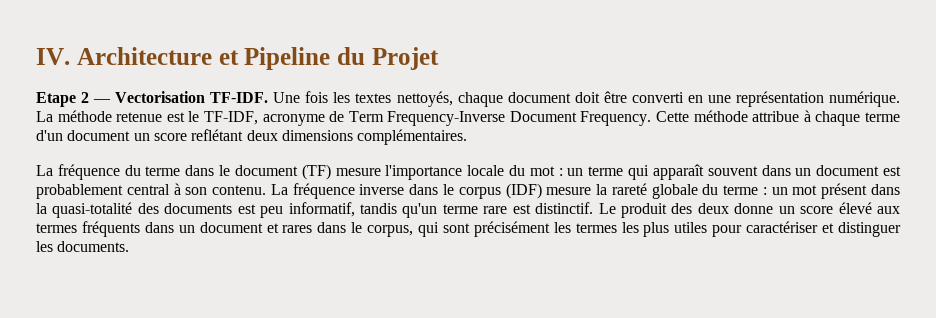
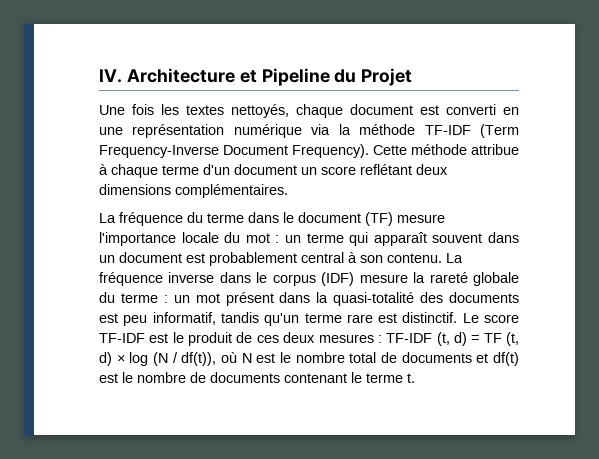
- Etape 2 — Vectorisation TF-IDF. Une fois les textes nettoyés, chaque document doit être converti en une représentation numérique. La méthode retenue est le TF-IDF, acronyme de Term Frequency-Inverse Document Frequency.
+ Une fois les textes nettoyés, chaque document est converti en une représentation numérique via la méthode TF-IDF (Term Frequency-Inverse Document Frequency).
- Le produit des deux donne un score élevé aux termes fréquents dans un document et rares dans le corpus, qui sont précisément les termes les plus utiles pour caractériser et distinguer les documents.
+ Le score TF-IDF est le produit de ces deux mesures : TF-IDF (t, d) = TF (t, d) × log (N / df(t)), où N est le nombre total de documents et df(t) est le nombre de documents contenant le terme t.

